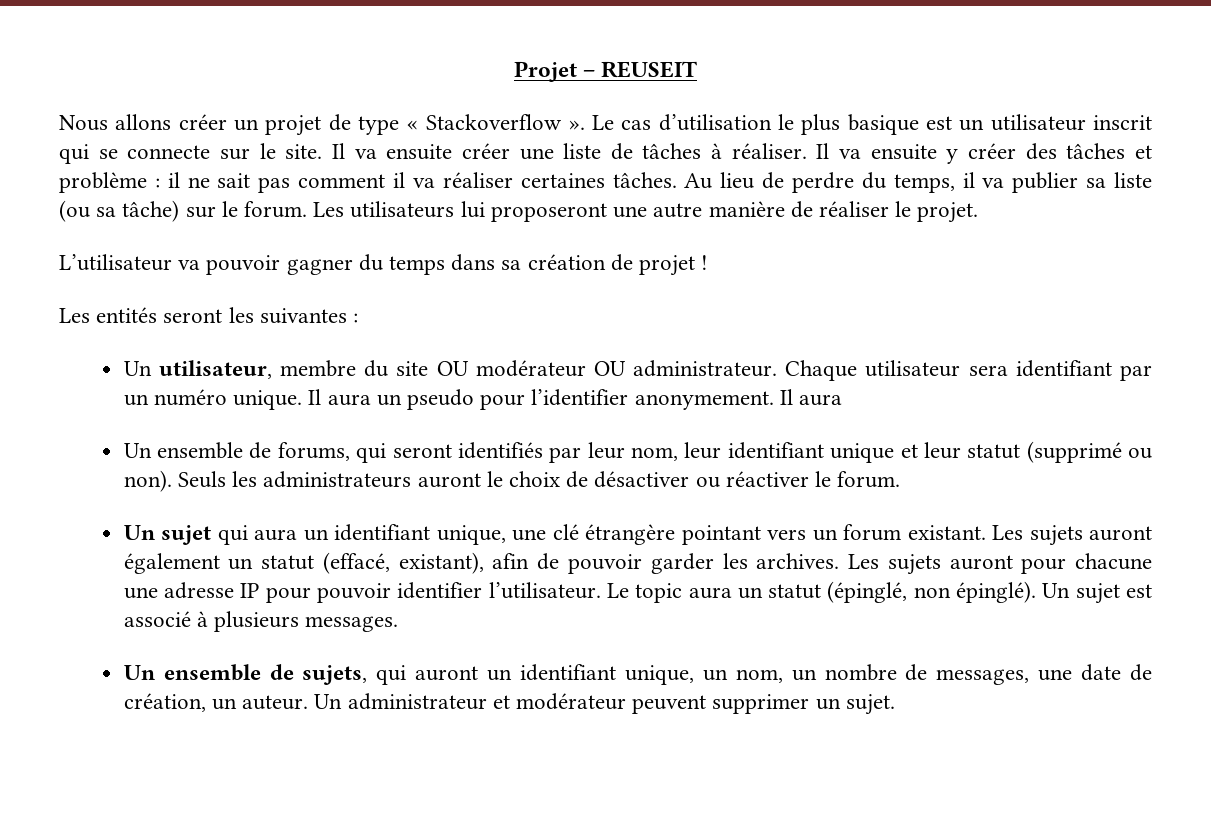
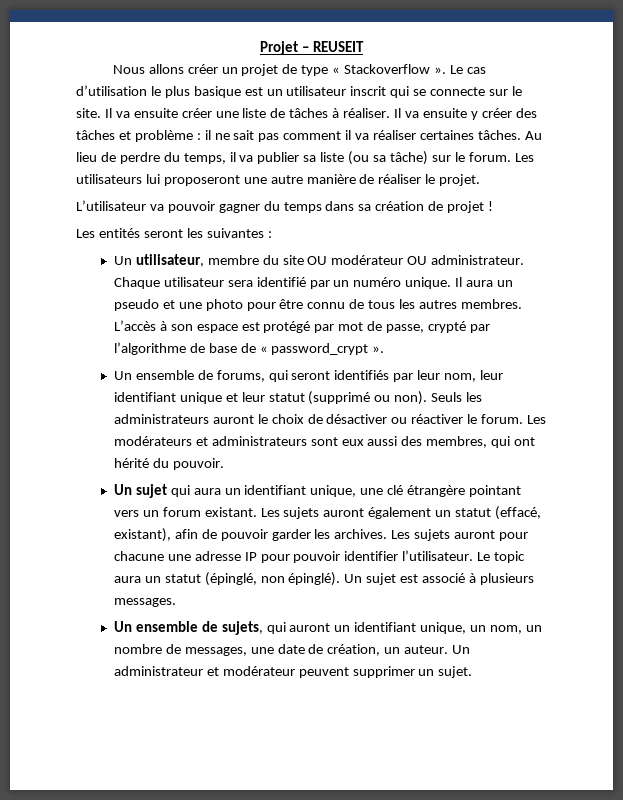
- Chaque utilisateur sera identifiant par un numéro unique.
+ Chaque utilisateur sera identifié par un numéro unique.
- Il aura un pseudo pour l’identifier anonymement. Il aura
+ Il aura un pseudo et une photo pour être connu de tous les autres membres. L’accès à son espace est protégé par mot de passe, crypté par l’algorithme de base de « password_crypt ».
+ Les modérateurs et administrateurs sont eux aussi des membres, qui ont hérité du pouvoir.

